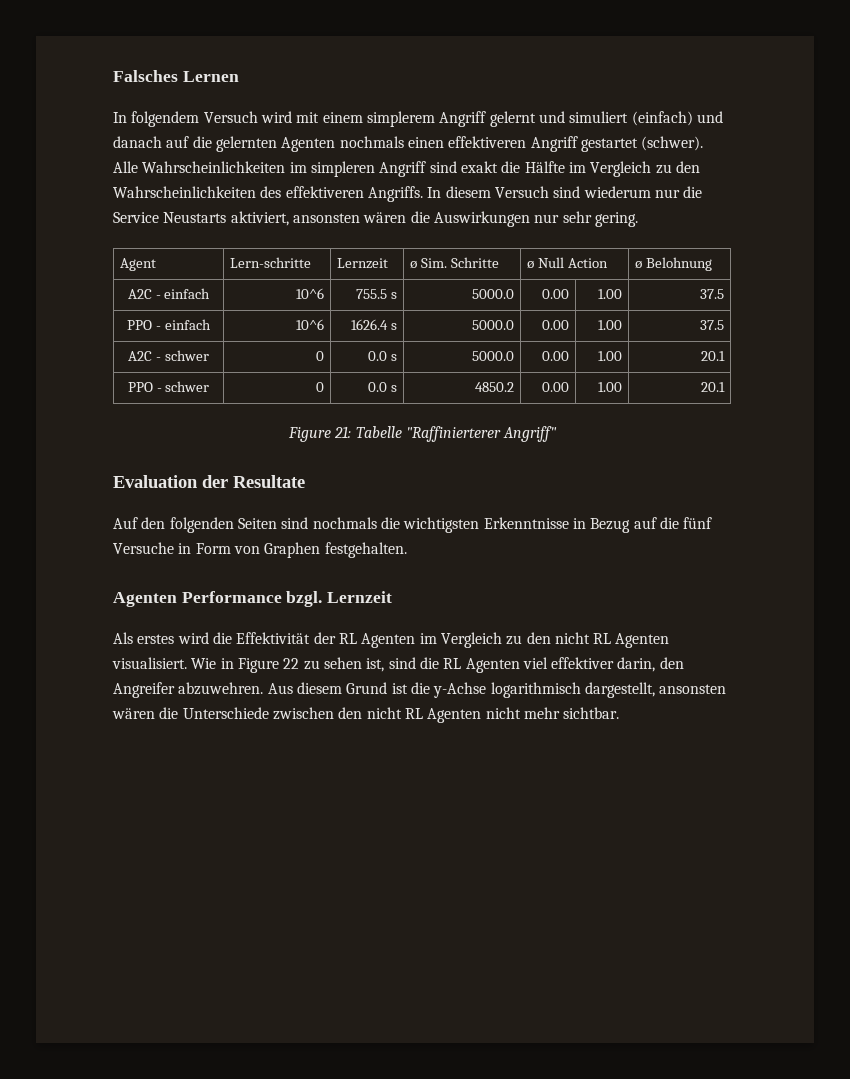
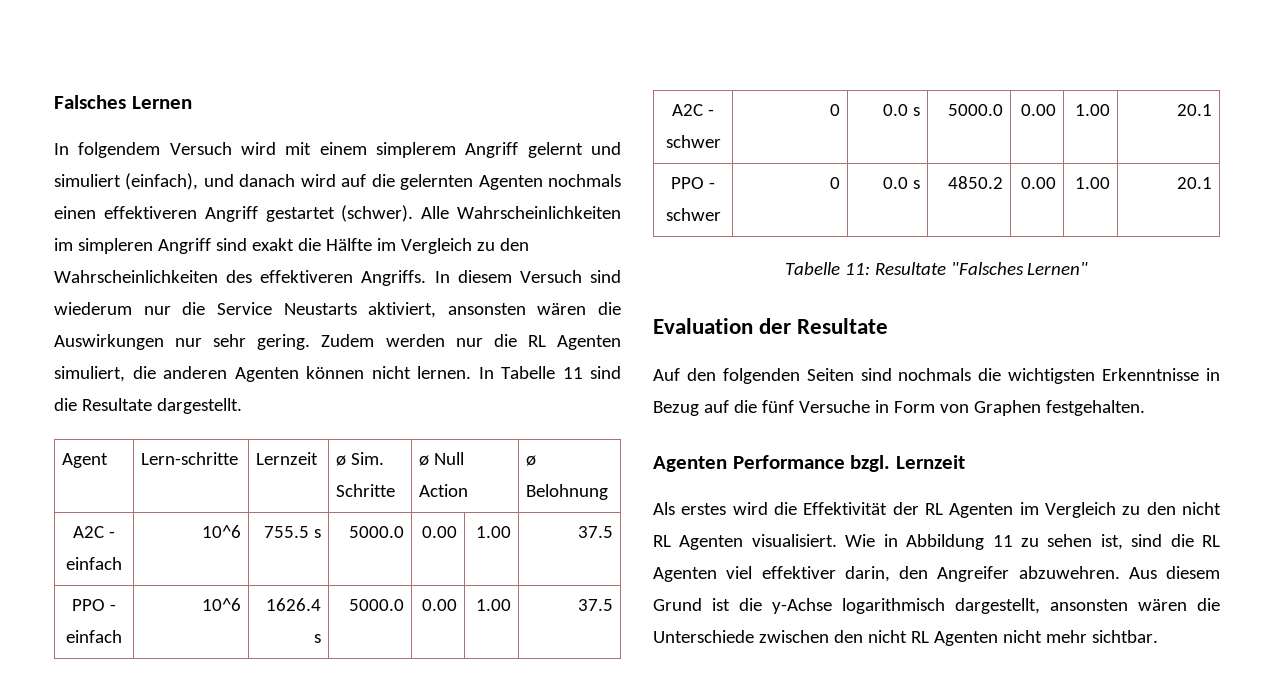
- In folgendem Versuch wird mit einem simplerem Angriff gelernt und simuliert (einfach) und danach auf die gelernten Agenten nochmals einen effektiveren Angriff gestartet (schwer).
+ In folgendem Versuch wird mit einem simplerem Angriff gelernt und simuliert (einfach), und danach wird auf die gelernten Agenten nochmals einen effektiveren Angriff gestartet (schwer).
+ Zudem werden nur die RL Agenten simuliert, die anderen Agenten können nicht lernen. In Tabelle 11 sind die Resultate dargestellt.
- Figure 21: Tabelle "Raffinierterer Angriff"
+ Tabelle 11: Resultate "Falsches Lernen"
- Wie in Figure 22 zu sehen ist, sind die RL Agenten viel effektiver darin, den Angreifer abzuwehren.
+ Wie in Abbildung 11 zu sehen ist, sind die RL Agenten viel effektiver darin, den Angreifer abzuwehren.

